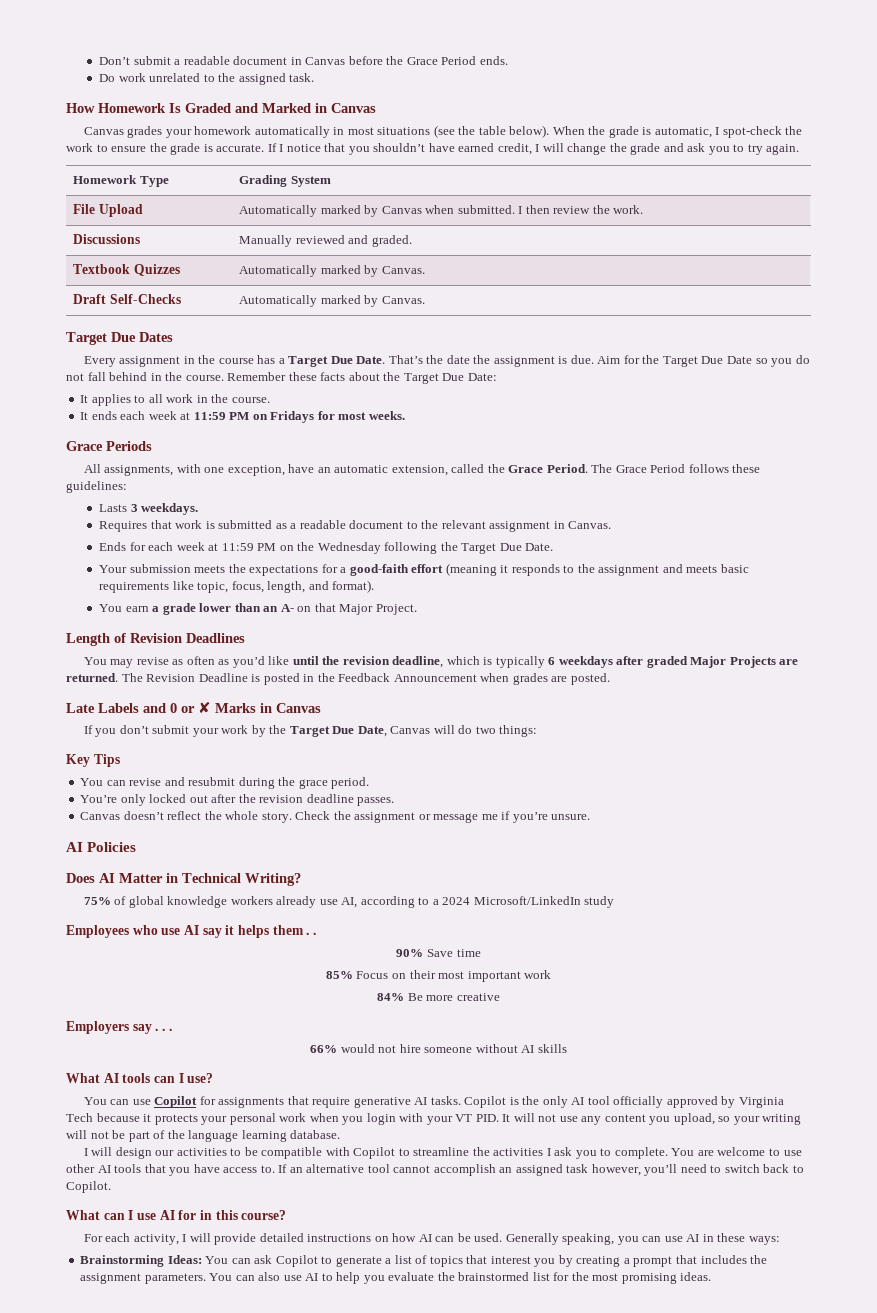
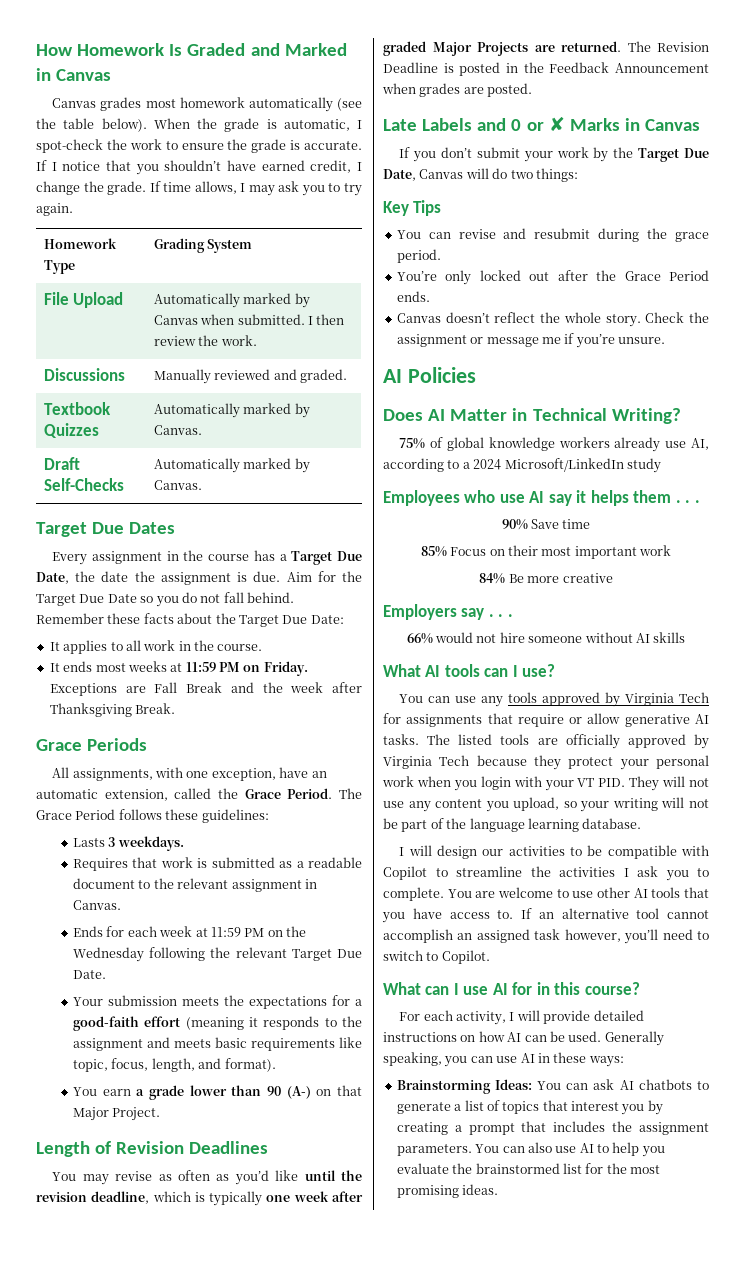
- Don’t submit a readable document in Canvas before the Grace Period ends.
- Do work unrelated to the assigned task.
- Canvas grades your homework automatically in most situations (see the table below).
+ Canvas grades most homework automatically (see the table below).
- If I notice that you shouldn’t have earned credit, I will change the grade and ask you to try again.
+ If I notice that you shouldn’t have earned credit, I change the grade. If time allows, I may ask you to try again.
- Every assignment in the course has a Target Due Date. That’s the date the assignment is due.
+ Every assignment in the course has a Target Due Date, the date the assignment is due.
- Aim for the Target Due Date so you do not fall behind in the course.
+ Aim for the Target Due Date so you do not fall behind.
- It ends each week at 11:59 PM on Fridays for most weeks.
+ It ends most weeks at 11:59 PM on Friday. Exceptions are Fall Break and the week after Thanksgiving Break.
- Ends for each week at 11:59 PM on the Wednesday following the Target Due Date.
+ Ends for each week at 11:59 PM on the Wednesday following the relevant Target Due Date.
- You earn a grade lower than an A- on that Major Project.
+ You earn a grade lower than 90 (A-) on that Major Project.
- You may revise as often as you’d like until the revision deadline, which is typically 6 weekdays after graded Major Projects are returned.
+ You may revise as often as you’d like until the revision deadline, which is typically one week after graded Major Projects are returned.
- You’re only locked out after the revision deadline passes.
+ You’re only locked out after the Grace Period ends.
- Employees who use AI say it helps them . .
+ Employees who use AI say it helps them . . .
- You can use Copilot for assignments that require generative AI tasks.
+ You can use any tools approved by Virginia Tech for assignments that require or allow generative AI tasks.
- Copilot is the only AI tool officially approved by Virginia Tech because it protects your personal work when you login with your VT PID. It will not use any content you upload, so your writing will not be part of the language learning database.
+ The listed tools are officially approved by Virginia Tech because they protect your personal work when you login with your VT PID. They will not use any content you upload, so your writing will not be part of the language learning database.
- If an alternative tool cannot accomplish an assigned task however, you’ll need to switch back to Copilot.
+ If an alternative tool cannot accomplish an assigned task however, you’ll need to switch to Copilot.
- Brainstorming Ideas: You can ask Copilot to generate a list of topics that interest you by creating a prompt that includes the assignment parameters.
+ Brainstorming Ideas: You can ask AI chatbots to generate a list of topics that interest you by creating a prompt that includes the assignment parameters.

